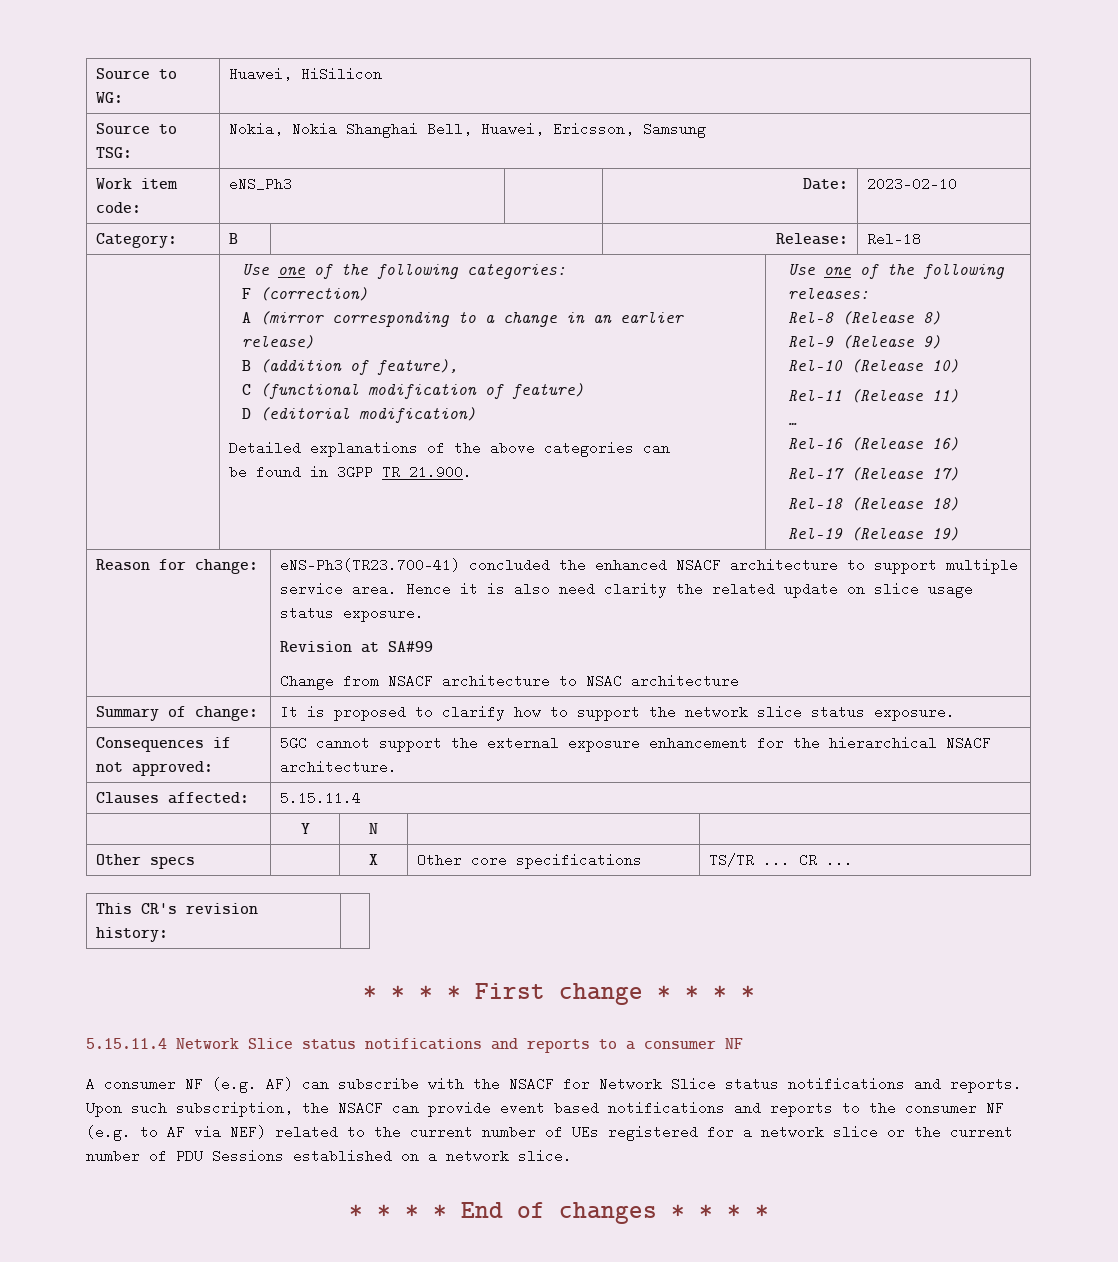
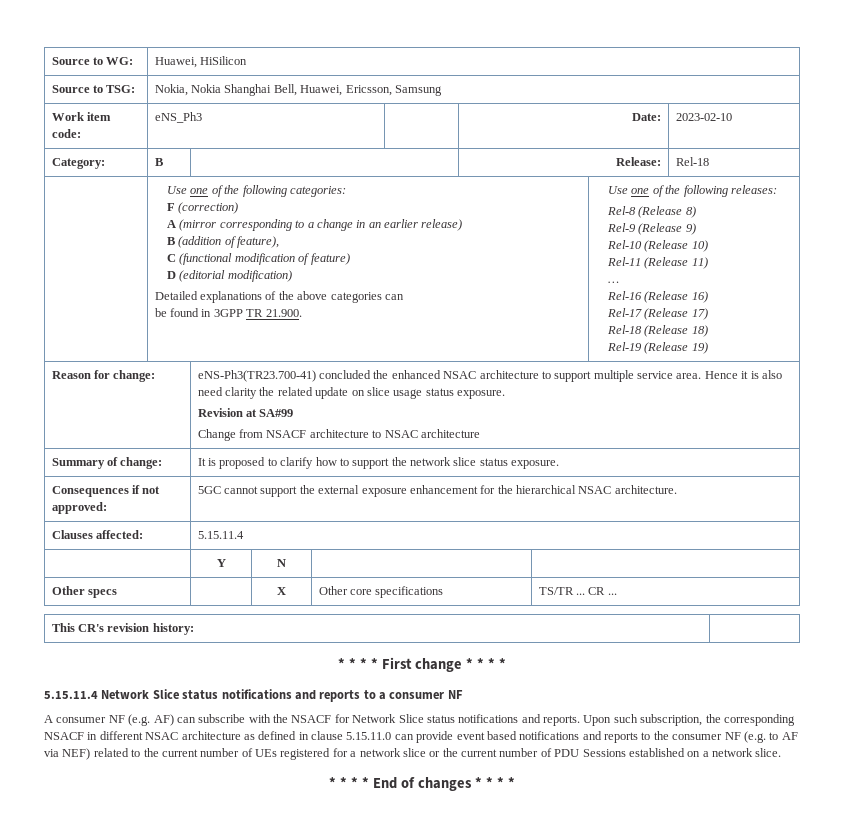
- Reason for change: | eNS-Ph3(TR23.700-41) concluded the enhanced NSACF architecture to support multiple service area. Hence it is also need clarity the related update on slice usage status exposure.
+ Reason for change: | eNS-Ph3(TR23.700-41) concluded the enhanced NSAC architecture to support multiple service area. Hence it is also need clarity the related update on slice usage status exposure.
- Consequences if not approved: | 5GC cannot support the external exposure enhancement for the hierarchical NSACF architecture.
+ Consequences if not approved: | 5GC cannot support the external exposure enhancement for the hierarchical NSAC architecture.
- Upon such subscription, the NSACF can provide event based notifications and reports to the consumer NF (e.g. to AF via NEF) related to the current number of UEs registered for a network slice or the current number of PDU Sessions established on a network slice.
+ Upon such subscription, the corresponding NSACF in different NSAC architecture as defined in clause 5.15.11.0 can provide event based notifications and reports to the consumer NF (e.g. to AF via NEF) related to the current number of UEs registered for a network slice or the current number of PDU Sessions established on a network slice.

